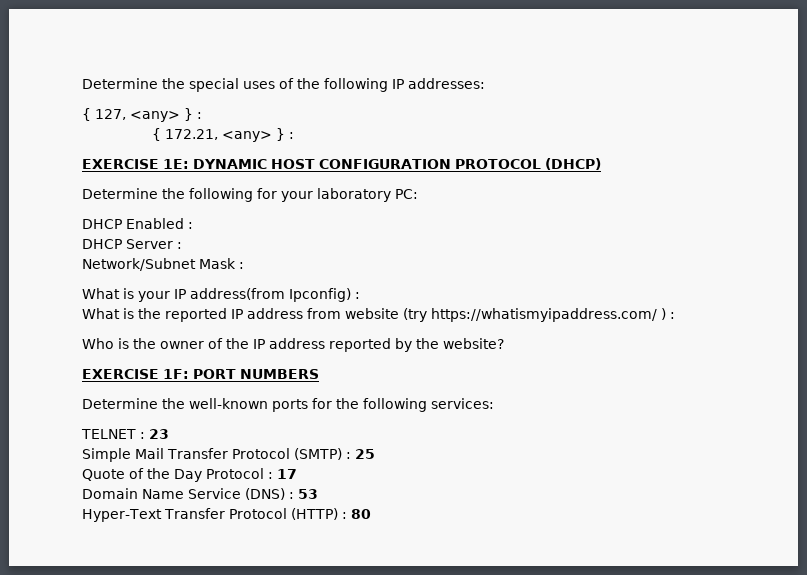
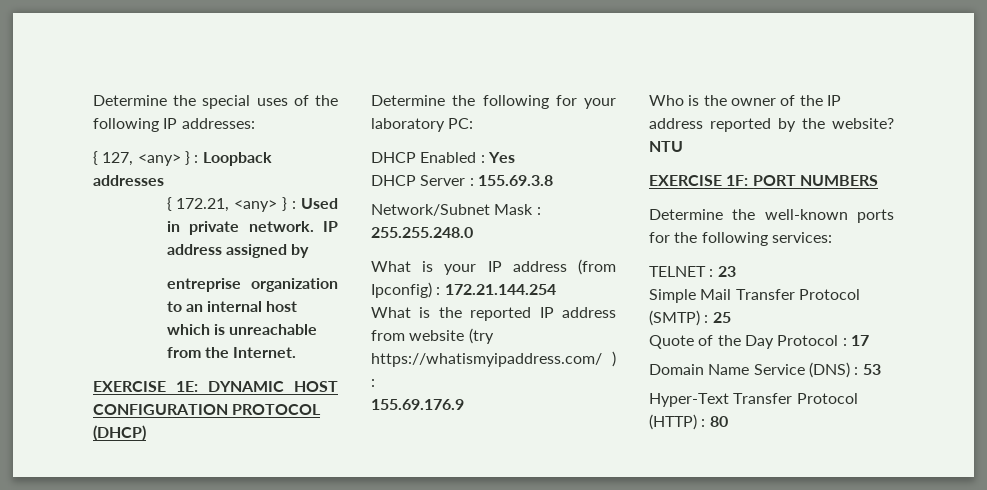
- { 127, <any> } :
+ { 127, <any> } : Loopback addresses
- { 172.21, <any> } :
+ { 172.21, <any> } : Used in private network. IP address assigned by
+ entreprise organization to an internal host which is unreachable from the Internet.
- DHCP Enabled :
+ DHCP Enabled : Yes
- DHCP Server :
+ DHCP Server : 155.69.3.8
- Network/Subnet Mask :
+ Network/Subnet Mask : 255.255.248.0
- What is your IP address(from Ipconfig) :
+ What is your IP address (from Ipconfig) : 172.21.144.254
+ 155.69.176.9
+ NTU

